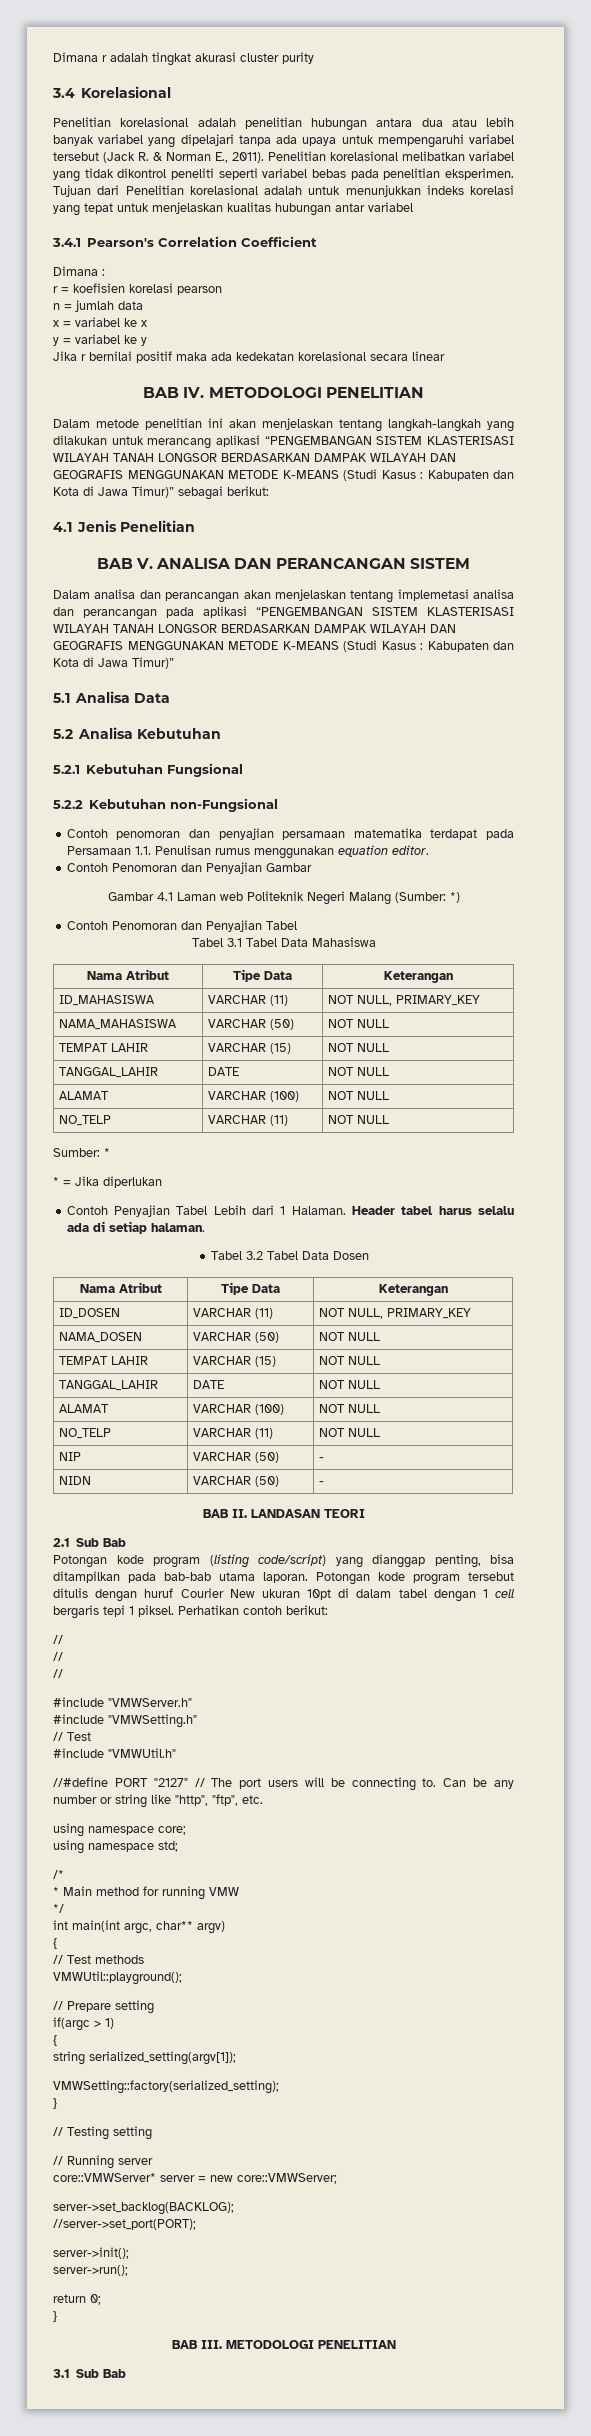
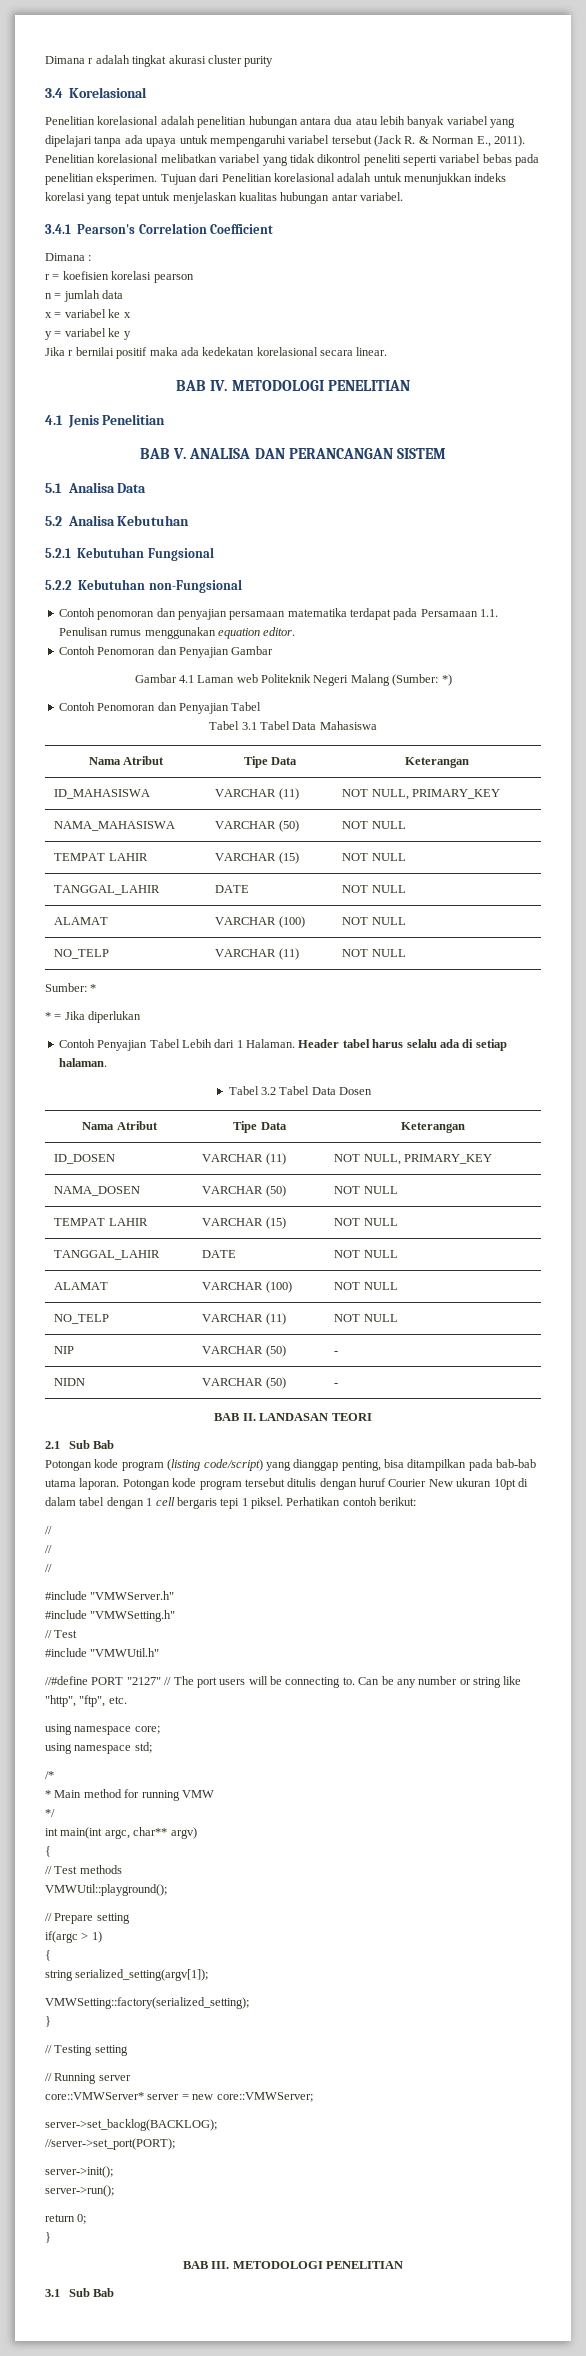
- Tujuan dari Penelitian korelasional adalah untuk menunjukkan indeks korelasi yang tepat untuk menjelaskan kualitas hubungan antar variabel
+ Tujuan dari Penelitian korelasional adalah untuk menunjukkan indeks korelasi yang tepat untuk menjelaskan kualitas hubungan antar variabel.
- Jika r bernilai positif maka ada kedekatan korelasional secara linear
+ Jika r bernilai positif maka ada kedekatan korelasional secara linear.
- Dalam metode penelitian ini akan menjelaskan tentang langkah-langkah yang dilakukan untuk merancang aplikasi “PENGEMBANGAN SISTEM KLASTERISASI WILAYAH TANAH LONGSOR BERDASARKAN DAMPAK WILAYAH DAN GEOGRAFIS MENGGUNAKAN METODE K-MEANS (Studi Kasus : Kabupaten dan Kota di Jawa Timur)” sebagai berikut:
- Dalam analisa dan perancangan akan menjelaskan tentang implemetasi analisa dan perancangan pada aplikasi “PENGEMBANGAN SISTEM KLASTERISASI WILAYAH TANAH LONGSOR BERDASARKAN DAMPAK WILAYAH DAN GEOGRAFIS MENGGUNAKAN METODE K-MEANS (Studi Kasus : Kabupaten dan Kota di Jawa Timur)”

